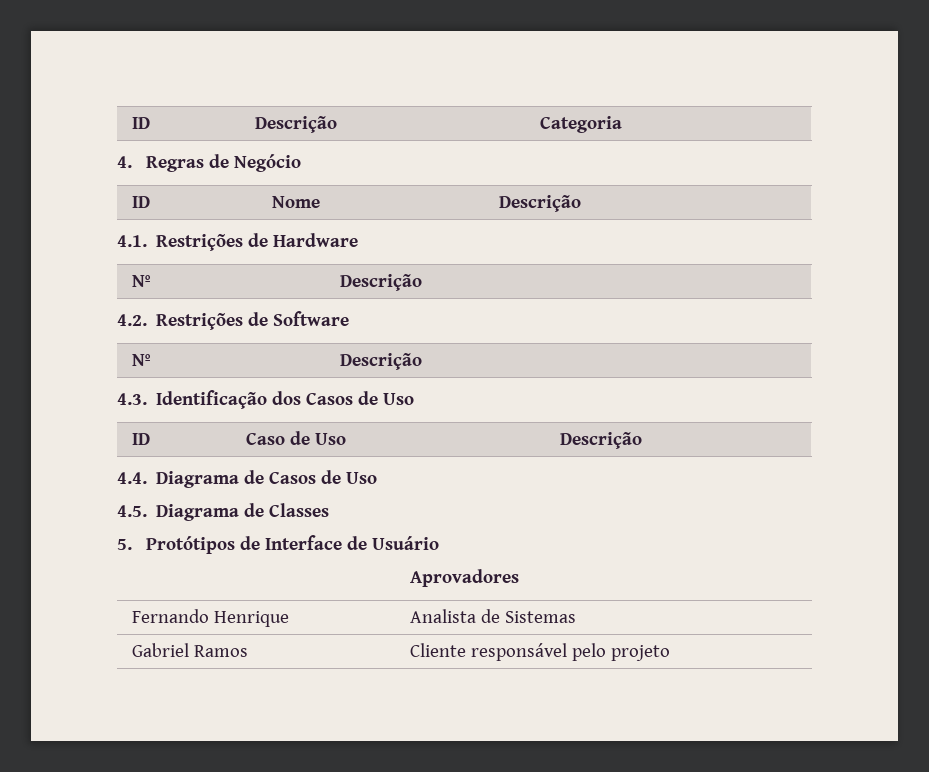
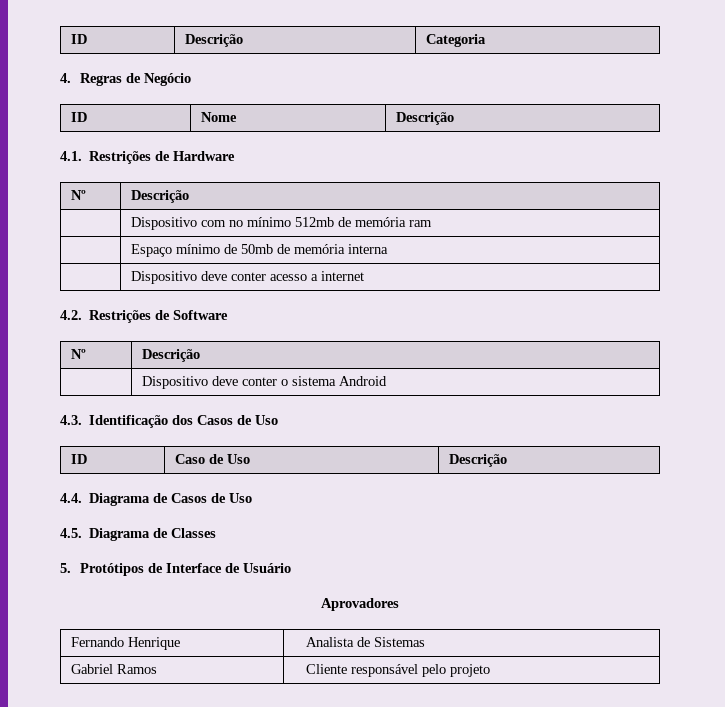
+ | Dispositivo com no mínimo 512mb de memória ram
+ | Espaço mínimo de 50mb de memória interna
+ | Dispositivo deve conter acesso a internet
+ | Dispositivo deve conter o sistema Android

